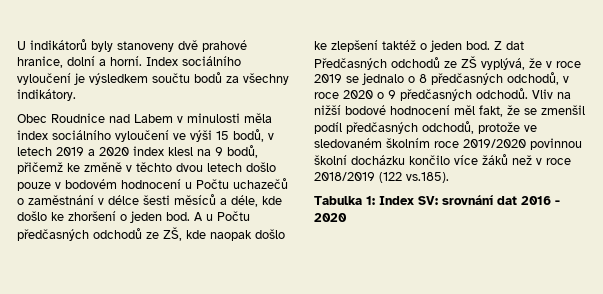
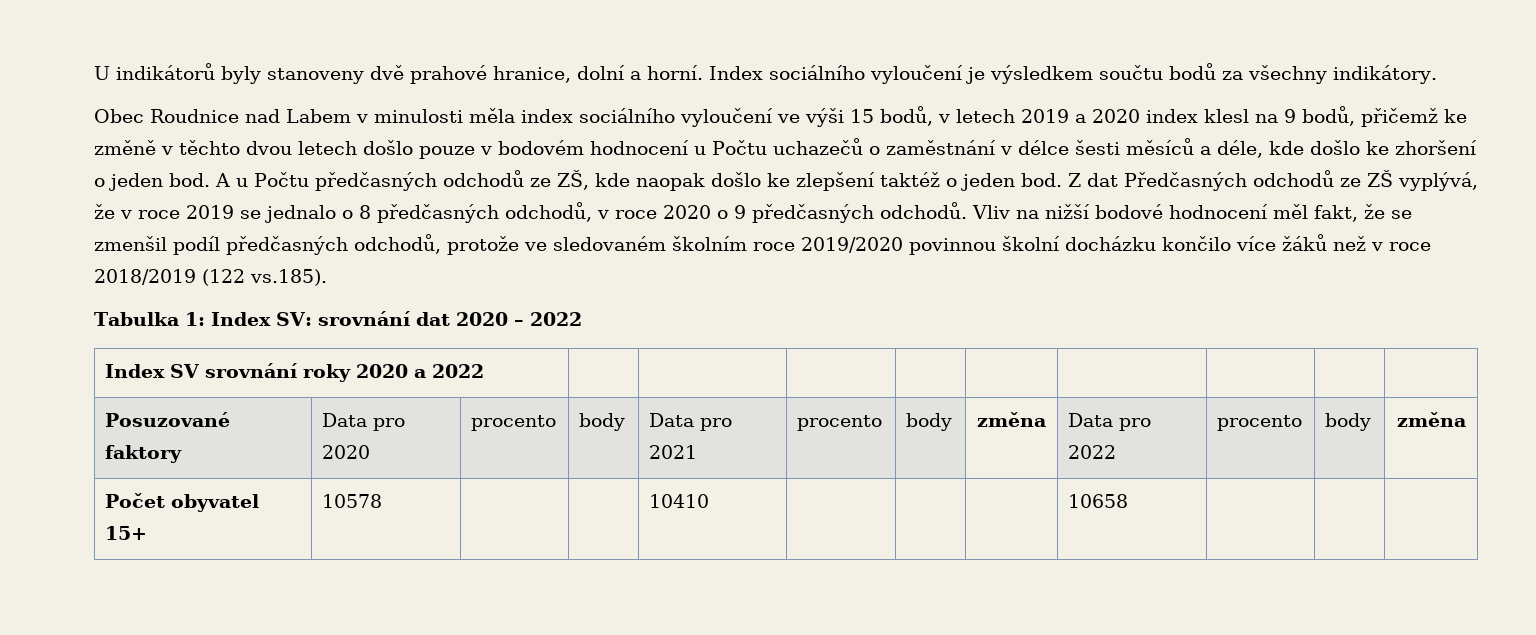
- Tabulka 1: Index SV: srovnání dat 2016 - 2020
+ Tabulka 1: Index SV: srovnání dat 2020 – 2022
+ Index SV srovnání roky 2020 a 2022 | | | | | | | | |
+ Posuzované faktory | Data pro 2020 | procento | body | Data pro 2021 | procento | body | změna | Data pro 2022 | procento | body | změna
+ Počet obyvatel 15+ | 10578 | | | 10410 | | | | 10658 | | |

